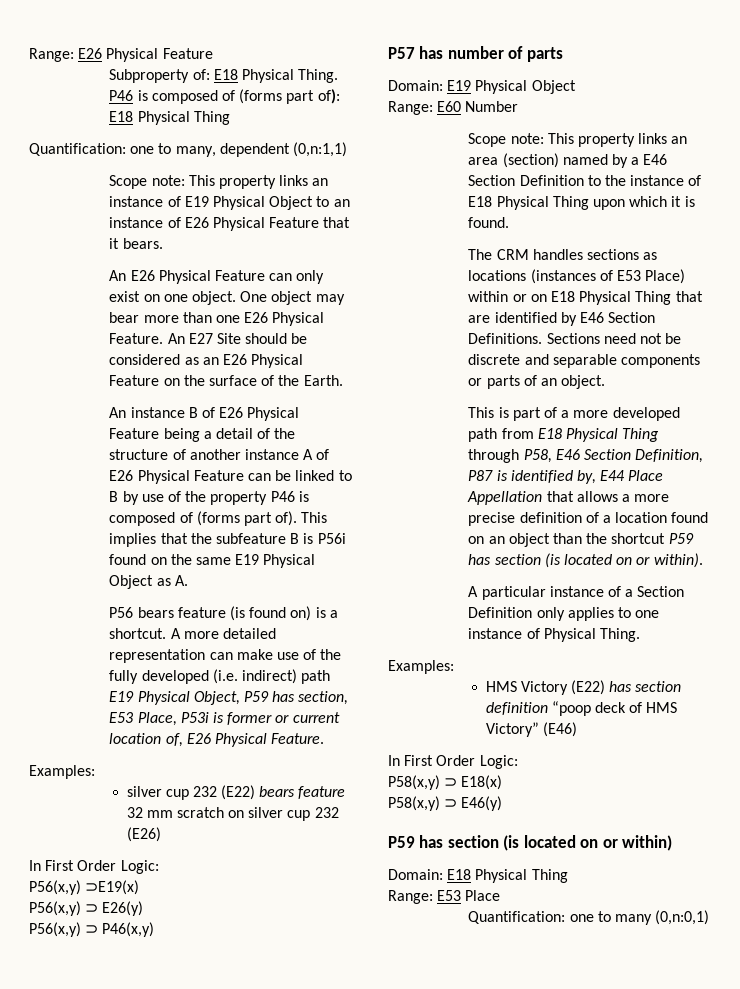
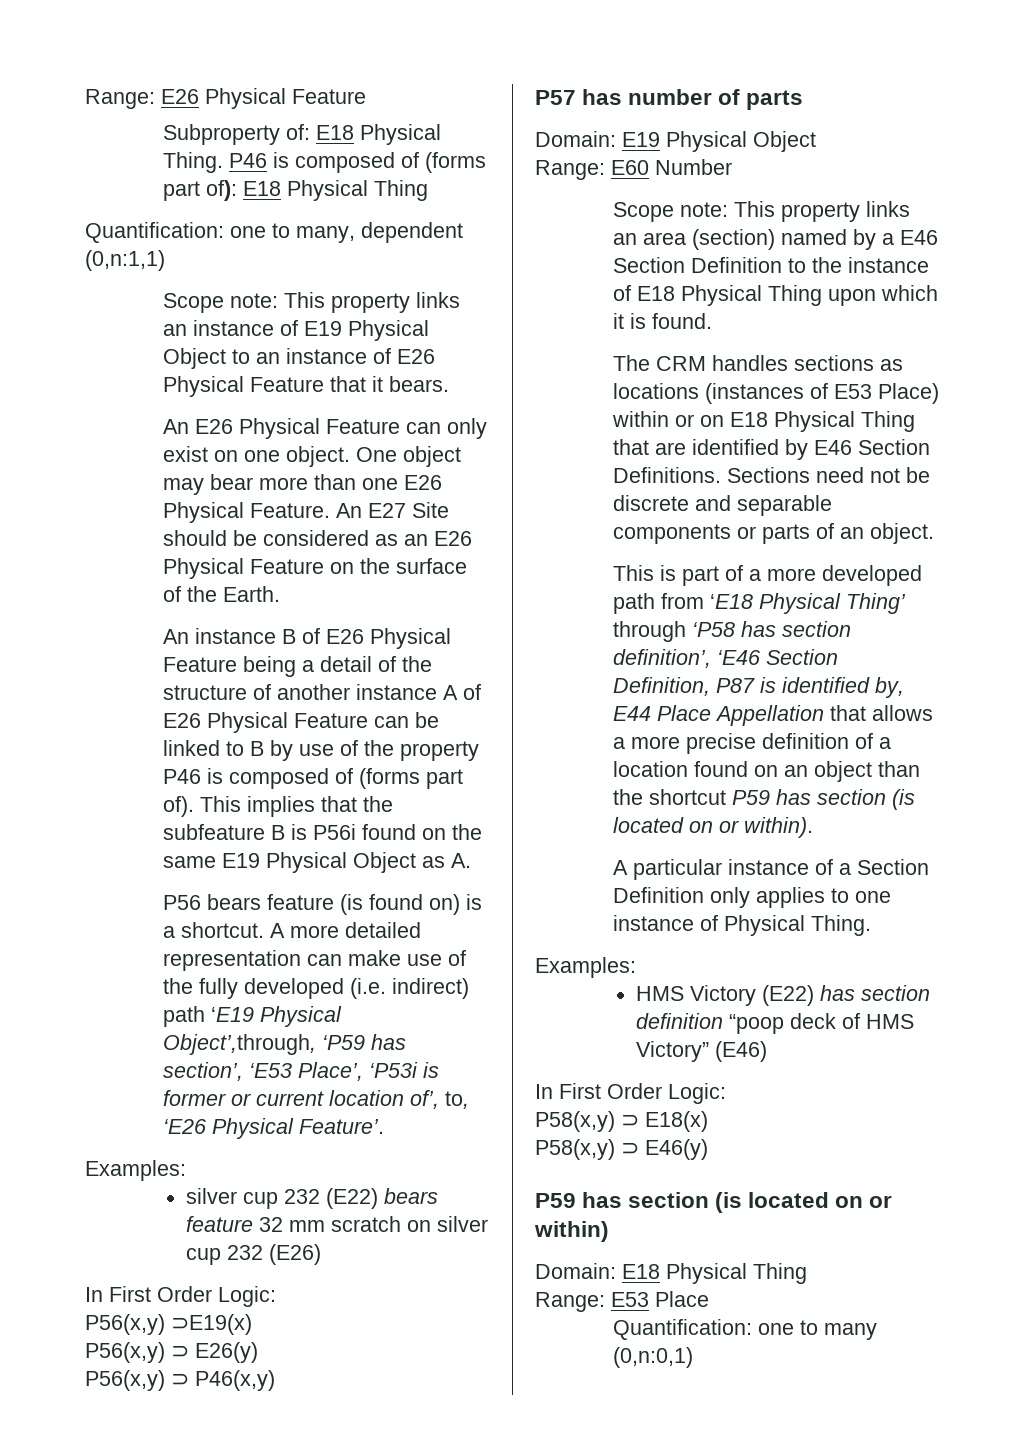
- A more detailed representation can make use of the fully developed (i.e. indirect) path E19 Physical Object, P59 has section, E53 Place, P53i is former or current location of, E26 Physical Feature.
+ A more detailed representation can make use of the fully developed (i.e. indirect) path ‘E19 Physical Object’,through, ‘P59 has section’, ‘E53 Place’, ‘P53i is former or current location of’, to, ‘E26 Physical Feature’.
- This is part of a more developed path from E18 Physical Thing through P58, E46 Section Definition, P87 is identified by, E44 Place Appellation that allows a more precise definition of a location found on an object than the shortcut P59 has section (is located on or within).
+ This is part of a more developed path from ‘E18 Physical Thing’ through ‘P58 has section definition’, ‘E46 Section Definition, P87 is identified by, E44 Place Appellation that allows a more precise definition of a location found on an object than the shortcut P59 has section (is located on or within).

